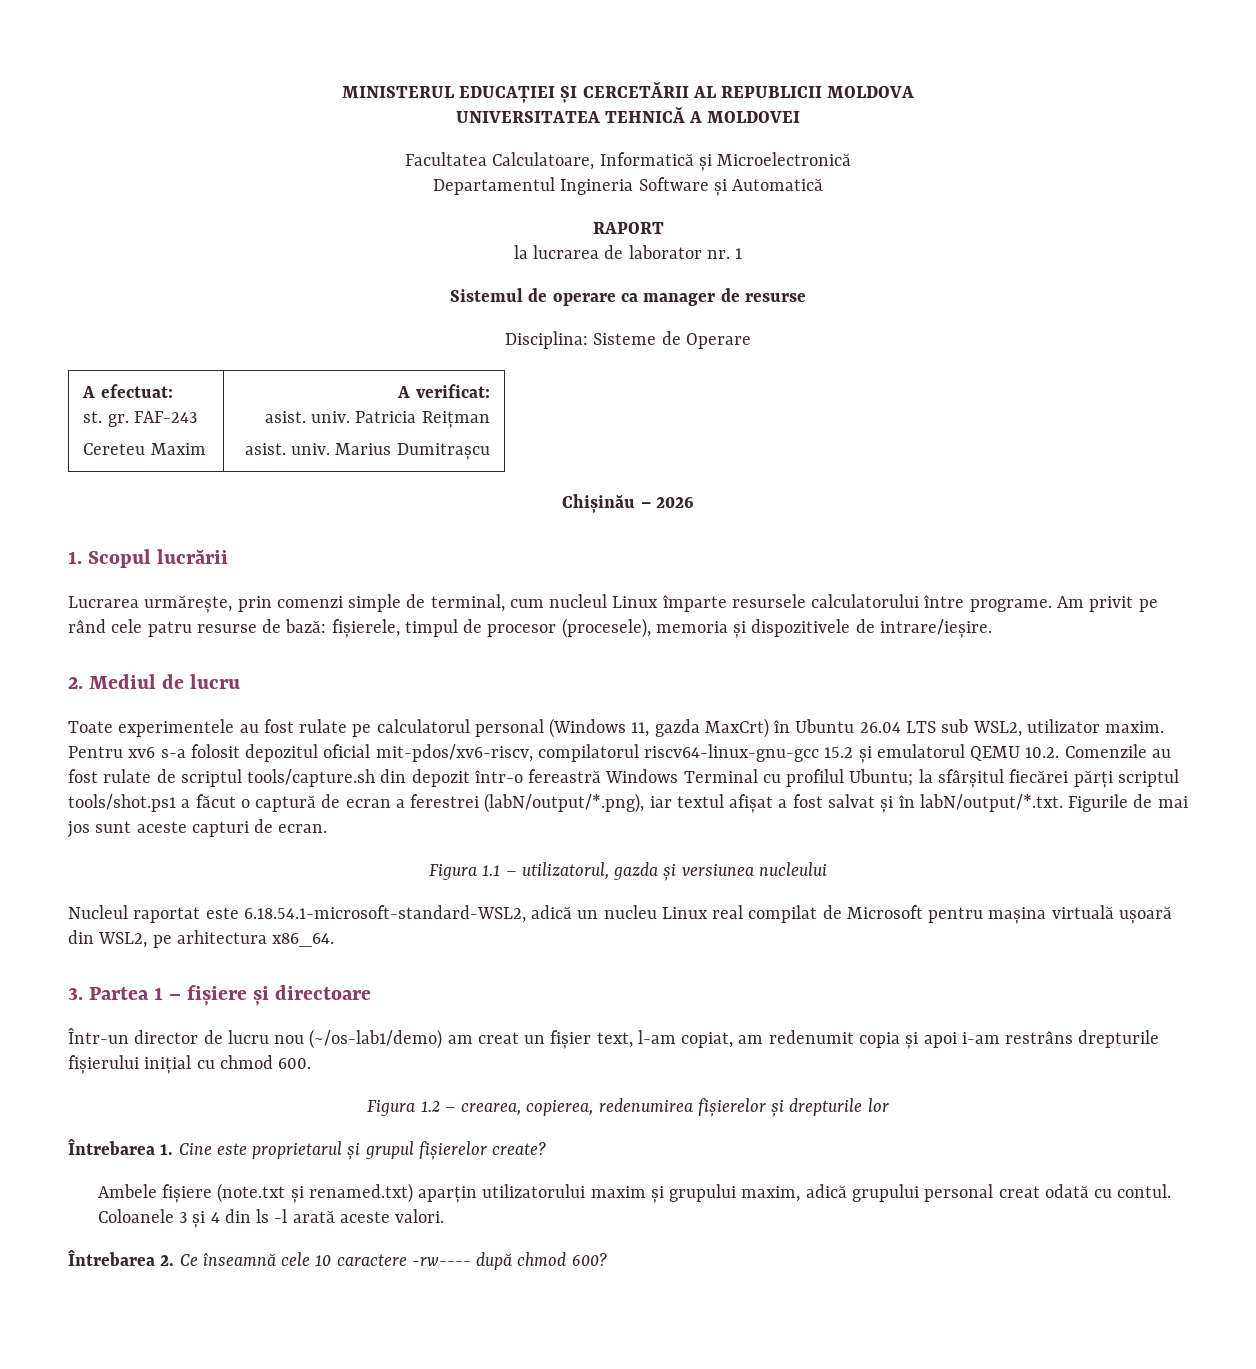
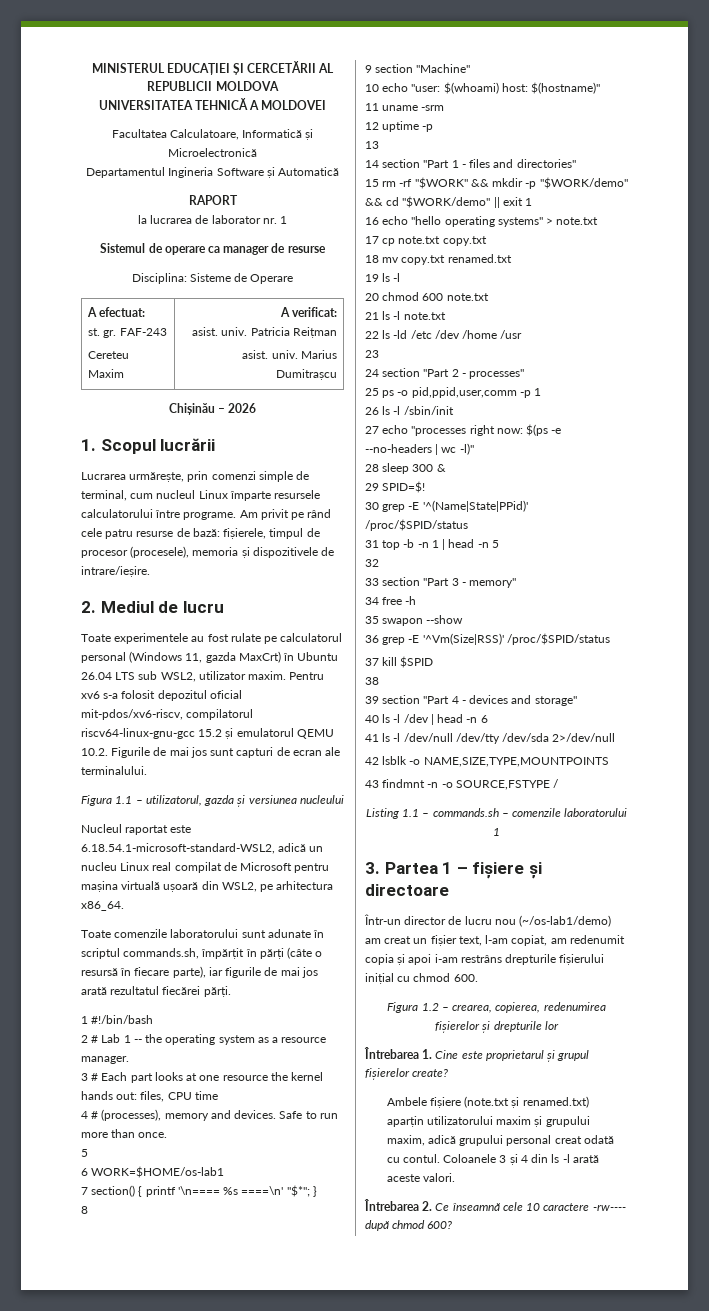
- Pentru xv6 s-a folosit depozitul oficial mit-pdos/xv6-riscv, compilatorul riscv64-linux-gnu-gcc 15.2 și emulatorul QEMU 10.2. Comenzile au fost rulate de scriptul tools/capture.sh din depozit într-o fereastră Windows Terminal cu profilul Ubuntu; la sfârșitul fiecărei părți scriptul tools/shot.ps1 a făcut o captură de ecran a ferestrei (labN/output/*.png), iar textul afișat a fost salvat și în labN/output/*.txt. Figurile de mai jos sunt aceste capturi de ecran.
+ Pentru xv6 s-a folosit depozitul oficial mit-pdos/xv6-riscv, compilatorul riscv64-linux-gnu-gcc 15.2 și emulatorul QEMU 10.2. Figurile de mai jos sunt capturi de ecran ale terminalului.
+ Toate comenzile laboratorului sunt adunate în scriptul commands.sh, împărțit în părți (câte o resursă în fiecare parte), iar figurile de mai jos arată rezultatul fiecărei părți.
+ 1 #!/bin/bash
+ 2 # Lab 1 -- the operating system as a resource manager.
+ 3 # Each part looks at one resource the kernel hands out: files, CPU time
+ 4 # (processes), memory and devices. Safe to run more than once.
+ 5
+ 6 WORK=$HOME/os-lab1
+ 7 section() { printf '\n==== %s ====\n' "$*"; }
+ 8
+ 9 section "Machine"
+ 10 echo "user: $(whoami) host: $(hostname)"
+ 11 uname -srm
+ 12 uptime -p
+ 13
+ 14 section "Part 1 - files and directories"
+ 15 rm -rf "$WORK" && mkdir -p "$WORK/demo" && cd "$WORK/demo" || exit 1
+ 16 echo "hello operating systems" > note.txt
+ 17 cp note.txt copy.txt
+ 18 mv copy.txt renamed.txt
+ 19 ls -l
+ 20 chmod 600 note.txt
+ 21 ls -l note.txt
+ 22 ls -ld /etc /dev /home /usr
+ 23
+ 24 section "Part 2 - processes"
+ 25 ps -o pid,ppid,user,comm -p 1
+ 26 ls -l /sbin/init
+ 27 echo "processes right now: $(ps -e --no-headers | wc -l)"
+ 28 sleep 300 &
+ 29 SPID=$!
+ 30 grep -E '^(Name|State|PPid)' /proc/$SPID/status
+ 31 top -b -n 1 | head -n 5
+ 32
+ 33 section "Part 3 - memory"
+ 34 free -h
+ 35 swapon --show
+ 36 grep -E '^Vm(Size|RSS)' /proc/$SPID/status
+ 37 kill $SPID
+ 38
+ 39 section "Part 4 - devices and storage"
+ 40 ls -l /dev | head -n 6
+ 41 ls -l /dev/null /dev/tty /dev/sda 2>/dev/null
+ 42 lsblk -o NAME,SIZE,TYPE,MOUNTPOINTS
+ 43 findmnt -n -o SOURCE,FSTYPE /
+ Listing 1.1 – commands.sh – comenzile laboratorului 1

